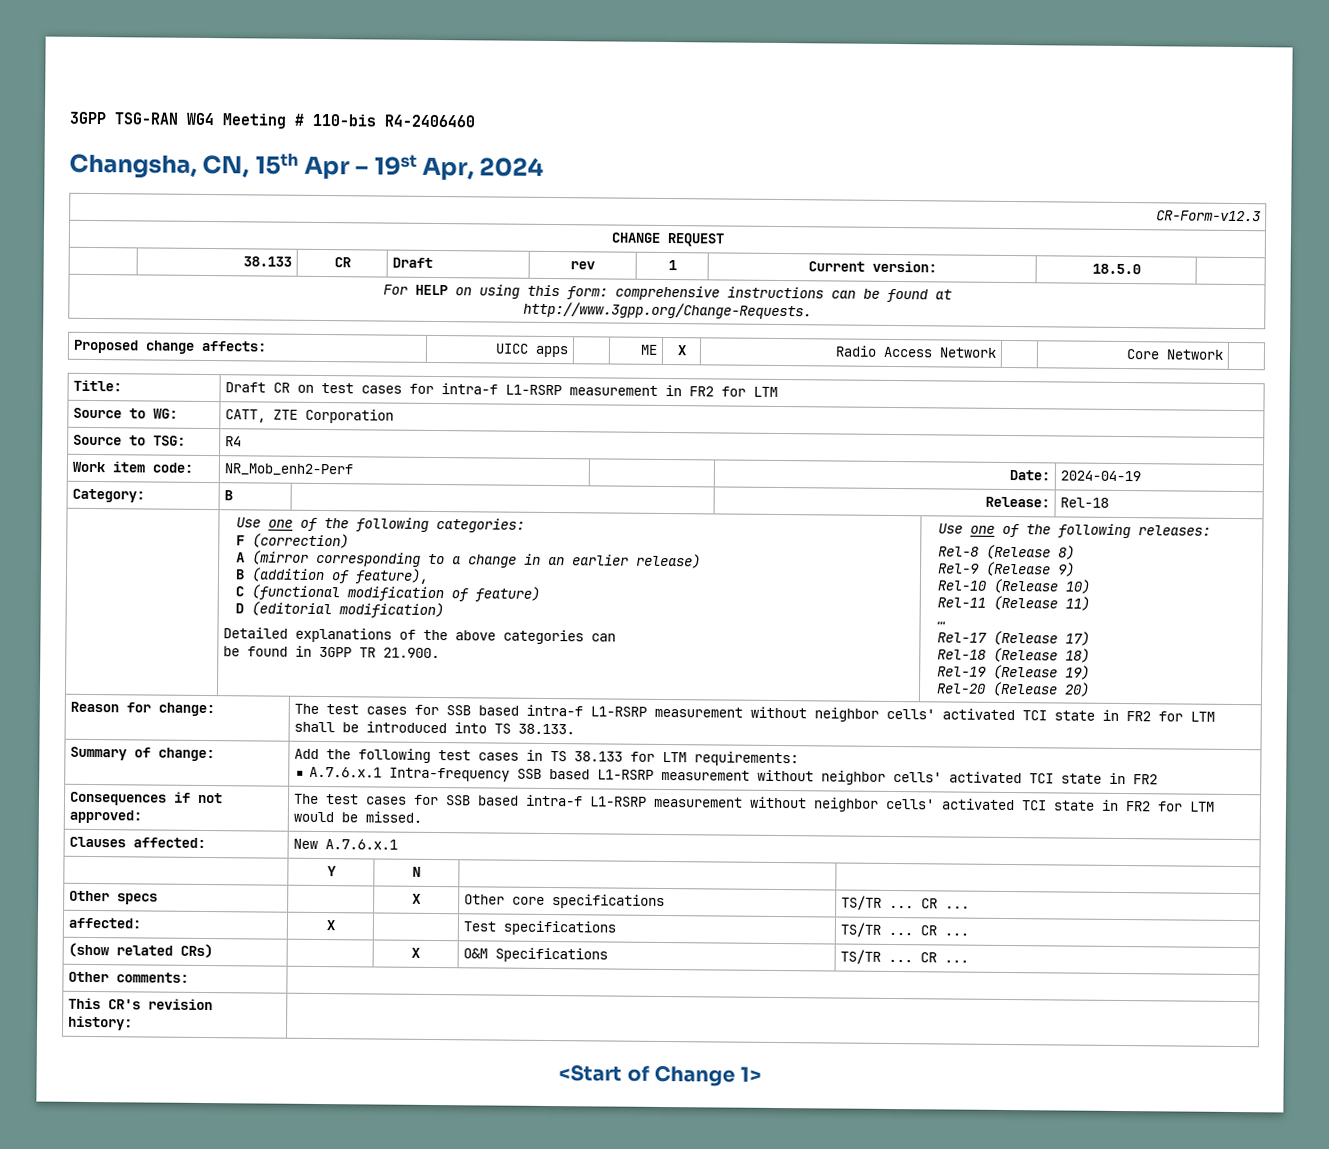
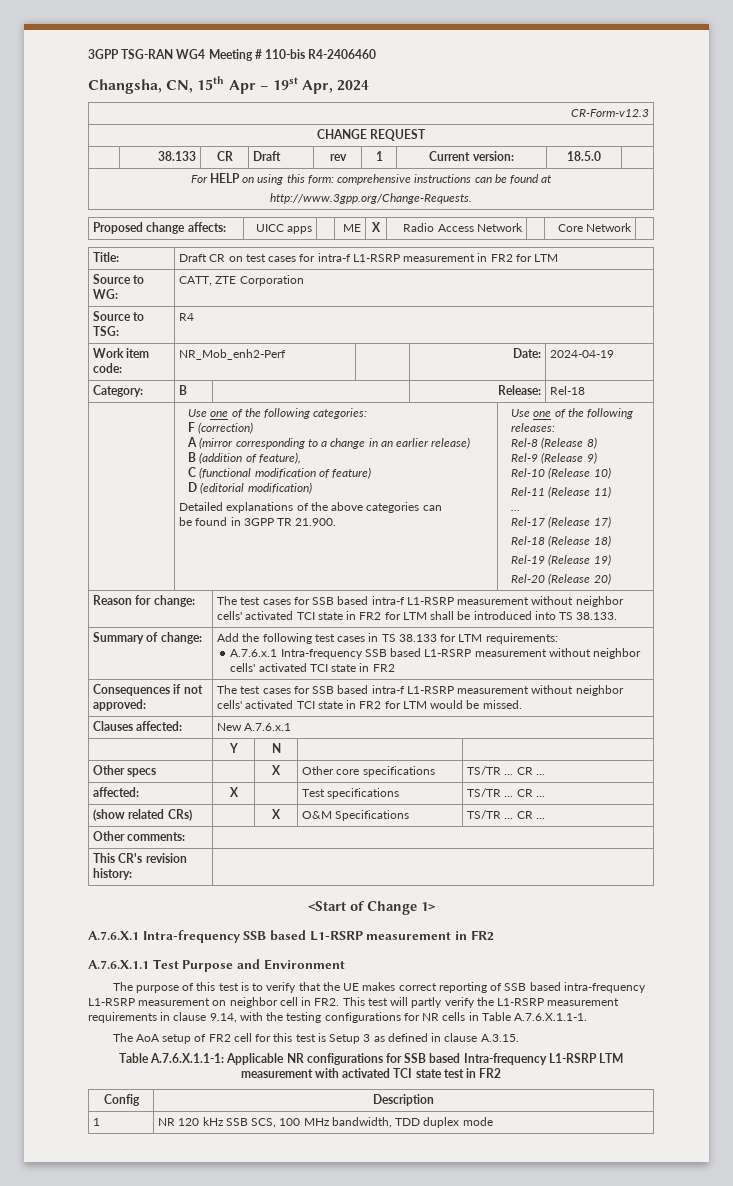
+ A.7.6.X.1 Intra-frequency SSB based L1-RSRP measurement in FR2
+ A.7.6.X.1.1 Test Purpose and Environment
+ The purpose of this test is to verify that the UE makes correct reporting of SSB based intra-frequency L1-RSRP measurement on neighbor cell in FR2. This test will partly verify the L1-RSRP measurement requirements in clause 9.14, with the testing configurations for NR cells in Table A.7.6.X.1.1-1.
+ The AoA setup of FR2 cell for this test is Setup 3 as defined in clause A.3.15.
+ Table A.7.6.X.1.1-1: Applicable NR configurations for SSB based Intra-frequency L1-RSRP LTM measurement with activated TCI state test in FR2
+ Config | Description
+ 1 | NR 120 kHz SSB SCS, 100 MHz bandwidth, TDD duplex mode

